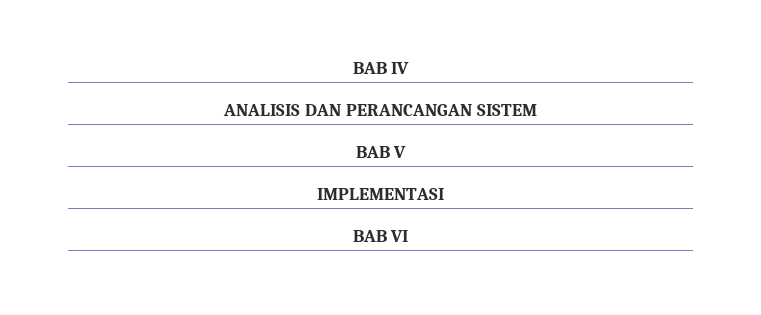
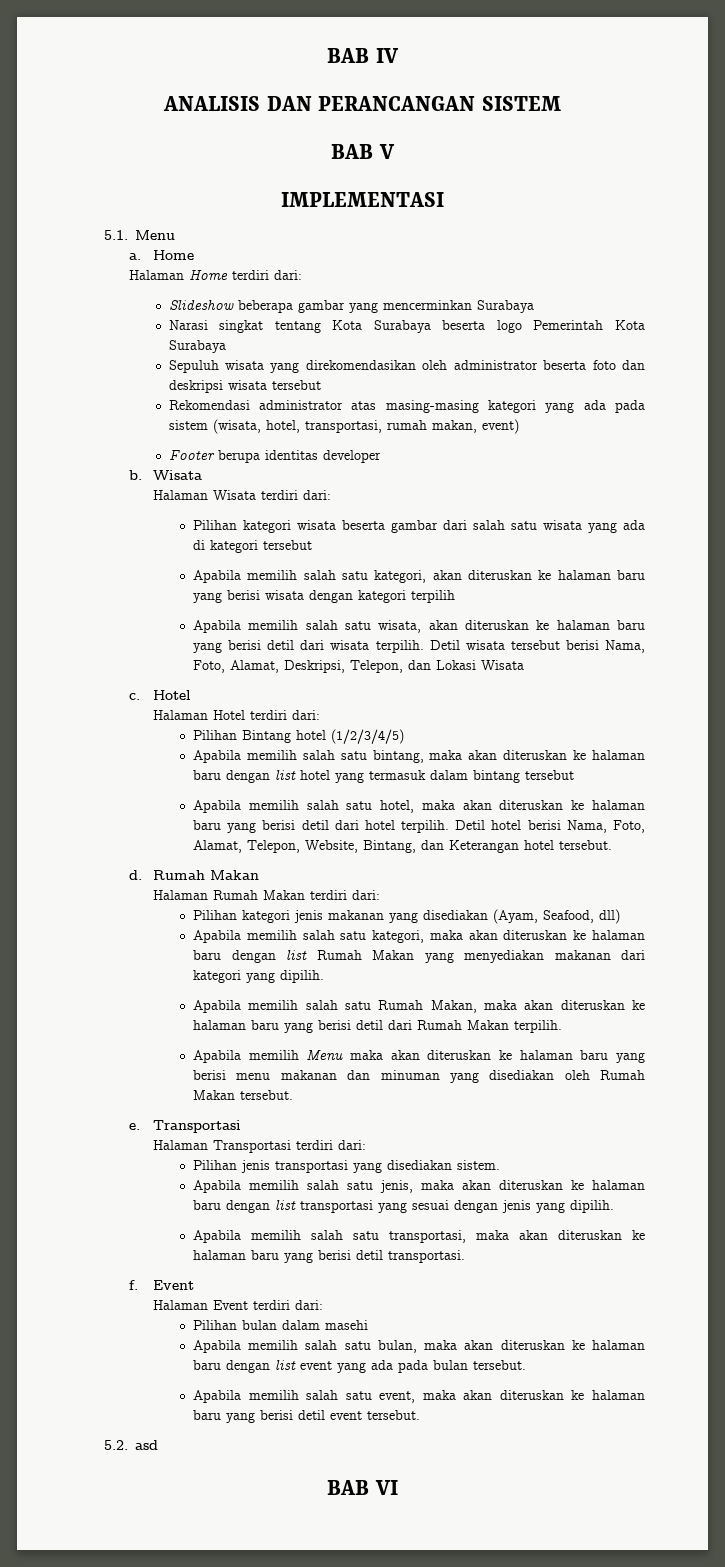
+ 5.1. Menu
+ a. Home
+ Halaman Home terdiri dari:
+ Slideshow beberapa gambar yang mencerminkan Surabaya
+ Narasi singkat tentang Kota Surabaya beserta logo Pemerintah Kota Surabaya
+ Sepuluh wisata yang direkomendasikan oleh administrator beserta foto dan deskripsi wisata tersebut
+ Rekomendasi administrator atas masing-masing kategori yang ada pada sistem (wisata, hotel, transportasi, rumah makan, event)
+ Footer berupa identitas developer
+ b. Wisata
+ Halaman Wisata terdiri dari:
+ Pilihan kategori wisata beserta gambar dari salah satu wisata yang ada di kategori tersebut
+ Apabila memilih salah satu kategori, akan diteruskan ke halaman baru yang berisi wisata dengan kategori terpilih
+ Apabila memilih salah satu wisata, akan diteruskan ke halaman baru yang berisi detil dari wisata terpilih. Detil wisata tersebut berisi Nama, Foto, Alamat, Deskripsi, Telepon, dan Lokasi Wisata
+ c. Hotel
+ Halaman Hotel terdiri dari:
+ Pilihan Bintang hotel (1/2/3/4/5)
+ Apabila memilih salah satu bintang, maka akan diteruskan ke halaman baru dengan list hotel yang termasuk dalam bintang tersebut
+ Apabila memilih salah satu hotel, maka akan diteruskan ke halaman baru yang berisi detil dari hotel terpilih. Detil hotel berisi Nama, Foto, Alamat, Telepon, Website, Bintang, dan Keterangan hotel tersebut.
+ d. Rumah Makan
+ Halaman Rumah Makan terdiri dari:
+ Pilihan kategori jenis makanan yang disediakan (Ayam, Seafood, dll)
+ Apabila memilih salah satu kategori, maka akan diteruskan ke halaman baru dengan list Rumah Makan yang menyediakan makanan dari kategori yang dipilih.
+ Apabila memilih salah satu Rumah Makan, maka akan diteruskan ke halaman baru yang berisi detil dari Rumah Makan terpilih.
+ Apabila memilih Menu maka akan diteruskan ke halaman baru yang berisi menu makanan dan minuman yang disediakan oleh Rumah Makan tersebut.
+ e. Transportasi
+ Halaman Transportasi terdiri dari:
+ Pilihan jenis transportasi yang disediakan sistem.
+ Apabila memilih salah satu jenis, maka akan diteruskan ke halaman baru dengan list transportasi yang sesuai dengan jenis yang dipilih.
+ Apabila memilih salah satu transportasi, maka akan diteruskan ke halaman baru yang berisi detil transportasi.
+ f. Event
+ Halaman Event terdiri dari:
+ Pilihan bulan dalam masehi
+ Apabila memilih salah satu bulan, maka akan diteruskan ke halaman baru dengan list event yang ada pada bulan tersebut.
+ Apabila memilih salah satu event, maka akan diteruskan ke halaman baru yang berisi detil event tersebut.
+ 5.2. asd

